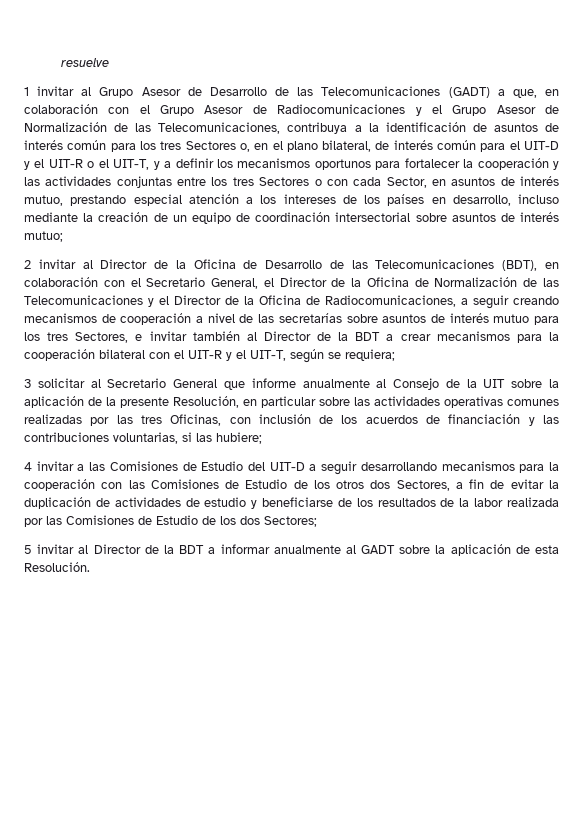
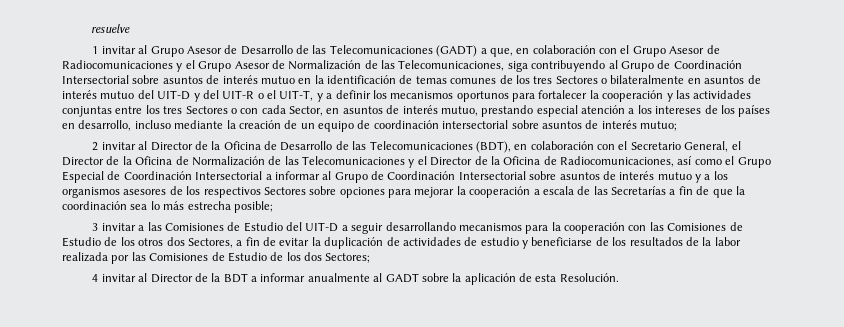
- 1 invitar al Grupo Asesor de Desarrollo de las Telecomunicaciones (GADT) a que, en colaboración con el Grupo Asesor de Radiocomunicaciones y el Grupo Asesor de Normalización de las Telecomunicaciones, contribuya a la identificación de asuntos de interés común para los tres Sectores o, en el plano bilateral, de interés común para el UIT-D y el UIT-R o el UIT-T, y a definir los mecanismos oportunos para fortalecer la cooperación y las actividades conjuntas entre los tres Sectores o con cada Sector, en asuntos de interés mutuo, prestando especial atención a los intereses de los países en desarrollo, incluso mediante la creación de un equipo de coordinación intersectorial sobre asuntos de interés mutuo;
+ 1 invitar al Grupo Asesor de Desarrollo de las Telecomunicaciones (GADT) a que, en colaboración con el Grupo Asesor de Radiocomunicaciones y el Grupo Asesor de Normalización de las Telecomunicaciones, siga contribuyendo al Grupo de Coordinación Intersectorial sobre asuntos de interés mutuo en la identificación de temas comunes de los tres Sectores o bilateralmente en asuntos de interés mutuo del UIT-D y del UIT-R o el UIT-T, y a definir los mecanismos oportunos para fortalecer la cooperación y las actividades conjuntas entre los tres Sectores o con cada Sector, en asuntos de interés mutuo, prestando especial atención a los intereses de los países en desarrollo, incluso mediante la creación de un equipo de coordinación intersectorial sobre asuntos de interés mutuo;
- 2 invitar al Director de la Oficina de Desarrollo de las Telecomunicaciones (BDT), en colaboración con el Secretario General, el Director de la Oficina de Normalización de las Telecomunicaciones y el Director de la Oficina de Radiocomunicaciones, a seguir creando mecanismos de cooperación a nivel de las secretarías sobre asuntos de interés mutuo para los tres Sectores, e invitar también al Director de la BDT a crear mecanismos para la cooperación bilateral con el UIT-R y el UIT-T, según se requiera;
- 3 solicitar al Secretario General que informe anualmente al Consejo de la UIT sobre la aplicación de la presente Resolución, en particular sobre las actividades operativas comunes realizadas por las tres Oficinas, con inclusión de los acuerdos de financiación y las contribuciones voluntarias, si las hubiere;
- 4 invitar a las Comisiones de Estudio del UIT-D a seguir desarrollando mecanismos para la cooperación con las Comisiones de Estudio de los otros dos Sectores, a fin de evitar la duplicación de actividades de estudio y beneficiarse de los resultados de la labor realizada por las Comisiones de Estudio de los dos Sectores;
+ 2 invitar al Director de la Oficina de Desarrollo de las Telecomunicaciones (BDT), en colaboración con el Secretario General, el Director de la Oficina de Normalización de las Telecomunicaciones y el Director de la Oficina de Radiocomunicaciones, así como el Grupo Especial de Coordinación Intersectorial a informar al Grupo de Coordinación Intersectorial sobre asuntos de interés mutuo y a los organismos asesores de los respectivos Sectores sobre opciones para mejorar la cooperación a escala de las Secretarías a fin de que la coordinación sea lo más estrecha posible;
+ 3 invitar a las Comisiones de Estudio del UIT-D a seguir desarrollando mecanismos para la cooperación con las Comisiones de Estudio de los otros dos Sectores, a fin de evitar la duplicación de actividades de estudio y beneficiarse de los resultados de la labor realizada por las Comisiones de Estudio de los dos Sectores;
- 5 invitar al Director de la BDT a informar anualmente al GADT sobre la aplicación de esta Resolución.
+ 4 invitar al Director de la BDT a informar anualmente al GADT sobre la aplicación de esta Resolución.

